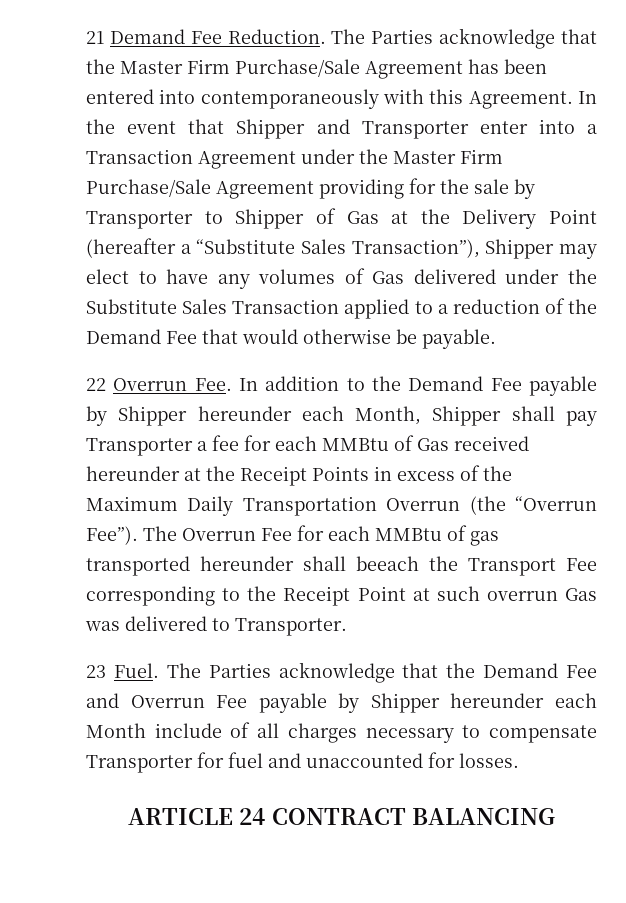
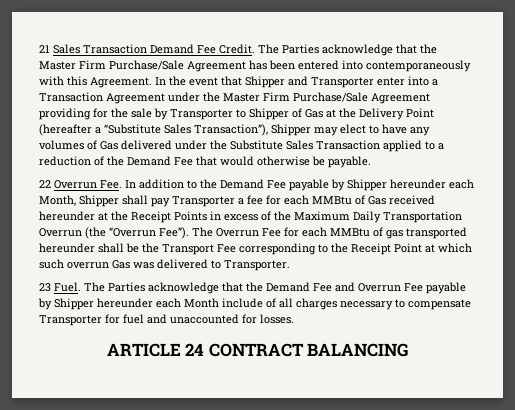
- 21 Demand Fee Reduction.
+ 21 Sales Transaction Demand Fee Credit.
- The Overrun Fee for each MMBtu of gas transported hereunder shall beeach the Transport Fee corresponding to the Receipt Point at such overrun Gas was delivered to Transporter.
+ The Overrun Fee for each MMBtu of gas transported hereunder shall be the Transport Fee corresponding to the Receipt Point at which such overrun Gas was delivered to Transporter.

